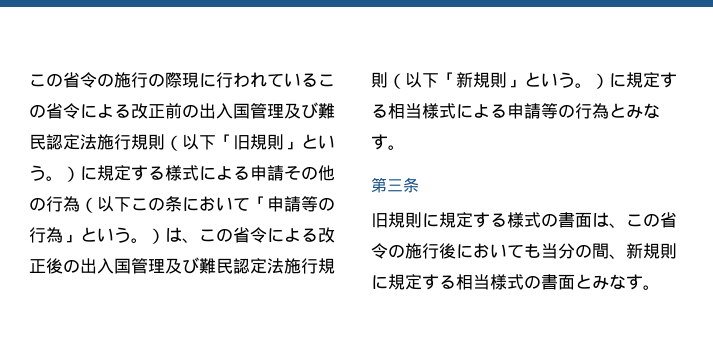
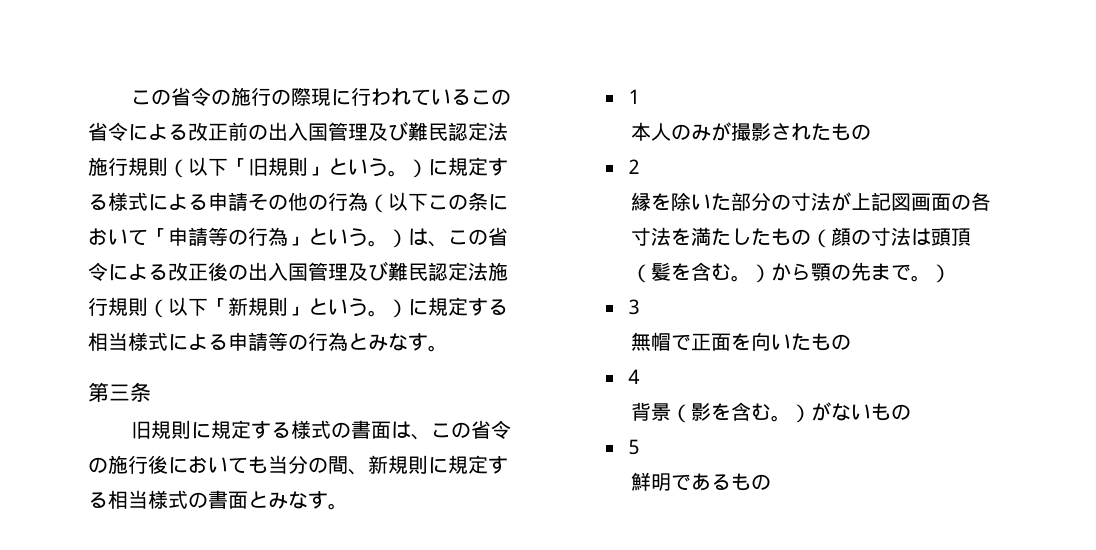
+ １
+ 本人のみが撮影されたもの
+ ２
+ 縁を除いた部分の寸法が上記図画面の各寸法を満たしたもの（顔の寸法は頭頂（髪を含む。）から顎の先まで。）
+ ３
+ 無帽で正面を向いたもの
+ ４
+ 背景（影を含む。）がないもの
+ ５
+ 鮮明であるもの

